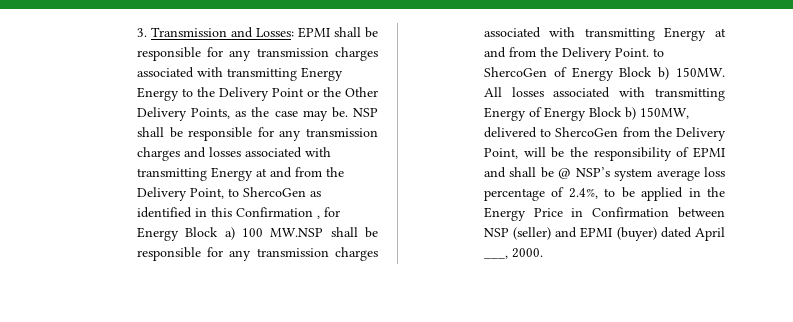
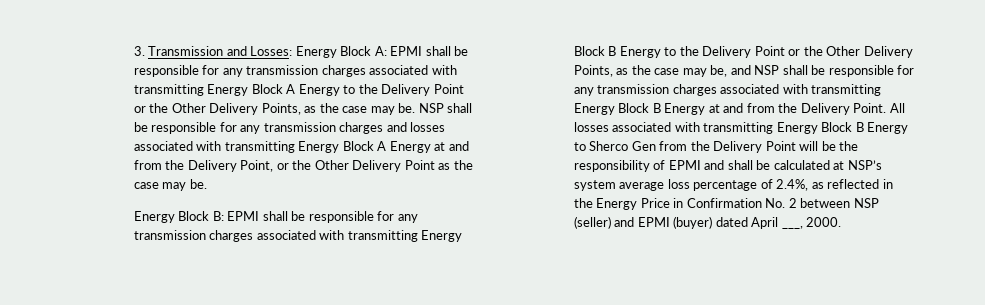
- 3. Transmission and Losses: EPMI shall be responsible for any transmission charges associated with transmitting Energy Energy to the Delivery Point or the Other Delivery Points, as the case may be.
+ 3. Transmission and Losses: Energy Block A: EPMI shall be responsible for any transmission charges associated with transmitting Energy Block A Energy to the Delivery Point or the Other Delivery Points, as the case may be.
- NSP shall be responsible for any transmission charges and losses associated with transmitting Energy at and from the Delivery Point, to ShercoGen as identified in this Confirmation , for Energy Block a) 100 MW.NSP shall be responsible for any transmission charges associated with transmitting Energy at and from the Delivery Point. to ShercoGen of Energy Block b) 150MW.
+ NSP shall be responsible for any transmission charges and losses associated with transmitting Energy Block A Energy at and from the Delivery Point, or the Other Delivery Point as the case may be.
+ Energy Block B: EPMI shall be responsible for any transmission charges associated with transmitting Energy Block B Energy to the Delivery Point or the Other Delivery Points, as the case may be, and NSP shall be responsible for any transmission charges associated with transmitting Energy Block B Energy at and from the Delivery Point.
- All losses associated with transmitting Energy of Energy Block b) 150MW, delivered to ShercoGen from the Delivery Point, will be the responsibility of EPMI and shall be @ NSP’s system average loss percentage of 2.4%, to be applied in the Energy Price in Confirmation between NSP (seller) and EPMI (buyer) dated April ___, 2000.
+ All losses associated with transmitting Energy Block B Energy to Sherco Gen from the Delivery Point will be the responsibility of EPMI and shall be calculated at NSP’s system average loss percentage of 2.4%, as reflected in the Energy Price in Confirmation No. 2 between NSP (seller) and EPMI (buyer) dated April ___, 2000.

